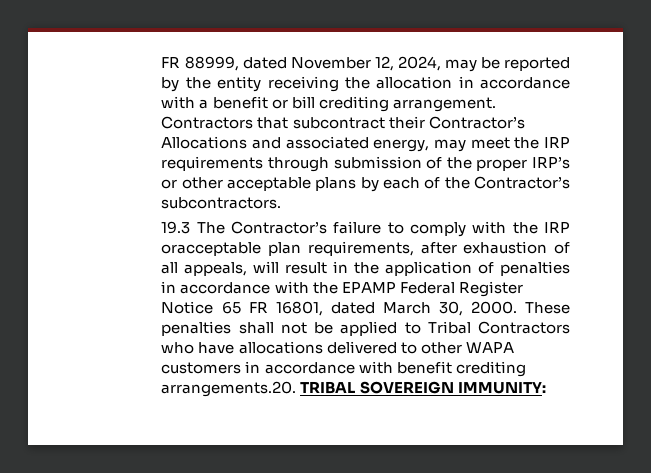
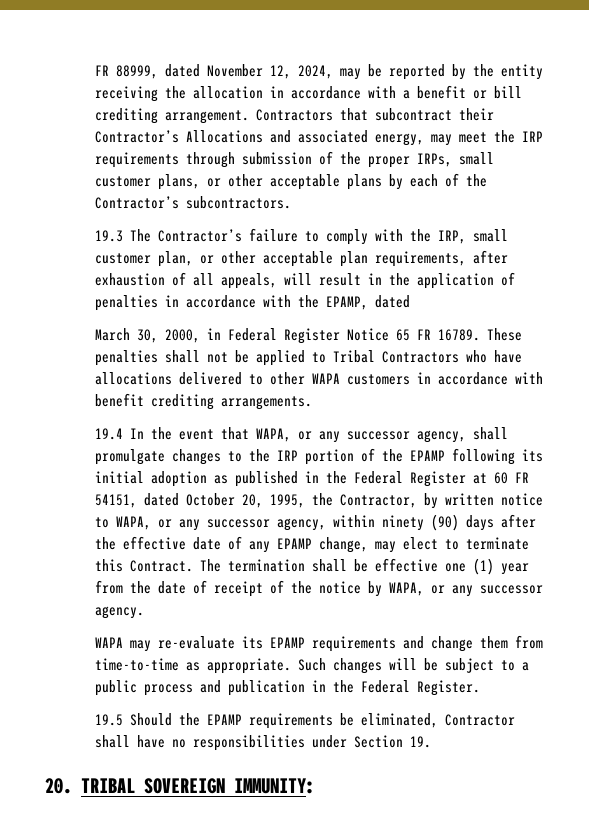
- Contractors that subcontract their Contractor’s Allocations and associated energy, may meet the IRP requirements through submission of the proper IRP’s or other acceptable plans by each of the Contractor’s subcontractors.
+ Contractors that subcontract their Contractor’s Allocations and associated energy, may meet the IRP requirements through submission of the proper IRPs, small customer plans, or other acceptable plans by each of the Contractor’s subcontractors.
- 19.3 The Contractor’s failure to comply with the IRP oracceptable plan requirements, after exhaustion of all appeals, will result in the application of penalties in accordance with the EPAMP Federal Register Notice 65 FR 16801, dated March 30, 2000.
+ 19.3 The Contractor’s failure to comply with the IRP, small customer plan, or other acceptable plan requirements, after exhaustion of all appeals, will result in the application of penalties in accordance with the EPAMP, dated
+ March 30, 2000, in Federal Register Notice 65 FR 16789.
- These penalties shall not be applied to Tribal Contractors who have allocations delivered to other WAPA customers in accordance with benefit crediting arrangements.20. TRIBAL SOVEREIGN IMMUNITY:
+ These penalties shall not be applied to Tribal Contractors who have allocations delivered to other WAPA customers in accordance with benefit crediting arrangements.
+ 19.4 In the event that WAPA, or any successor agency, shall promulgate changes to the IRP portion of the EPAMP following its initial adoption as published in the Federal Register at 60 FR 54151, dated October 20, 1995, the Contractor, by written notice to WAPA, or any successor agency, within ninety (90) days after the effective date of any EPAMP change, may elect to terminate this Contract. The termination shall be effective one (1) year from the date of receipt of the notice by WAPA, or any successor agency.
+ WAPA may re-evaluate its EPAMP requirements and change them from time-to-time as appropriate. Such changes will be subject to a public process and publication in the Federal Register.
+ 19.5 Should the EPAMP requirements be eliminated, Contractor shall have no responsibilities under Section 19.
+ 20. TRIBAL SOVEREIGN IMMUNITY:

